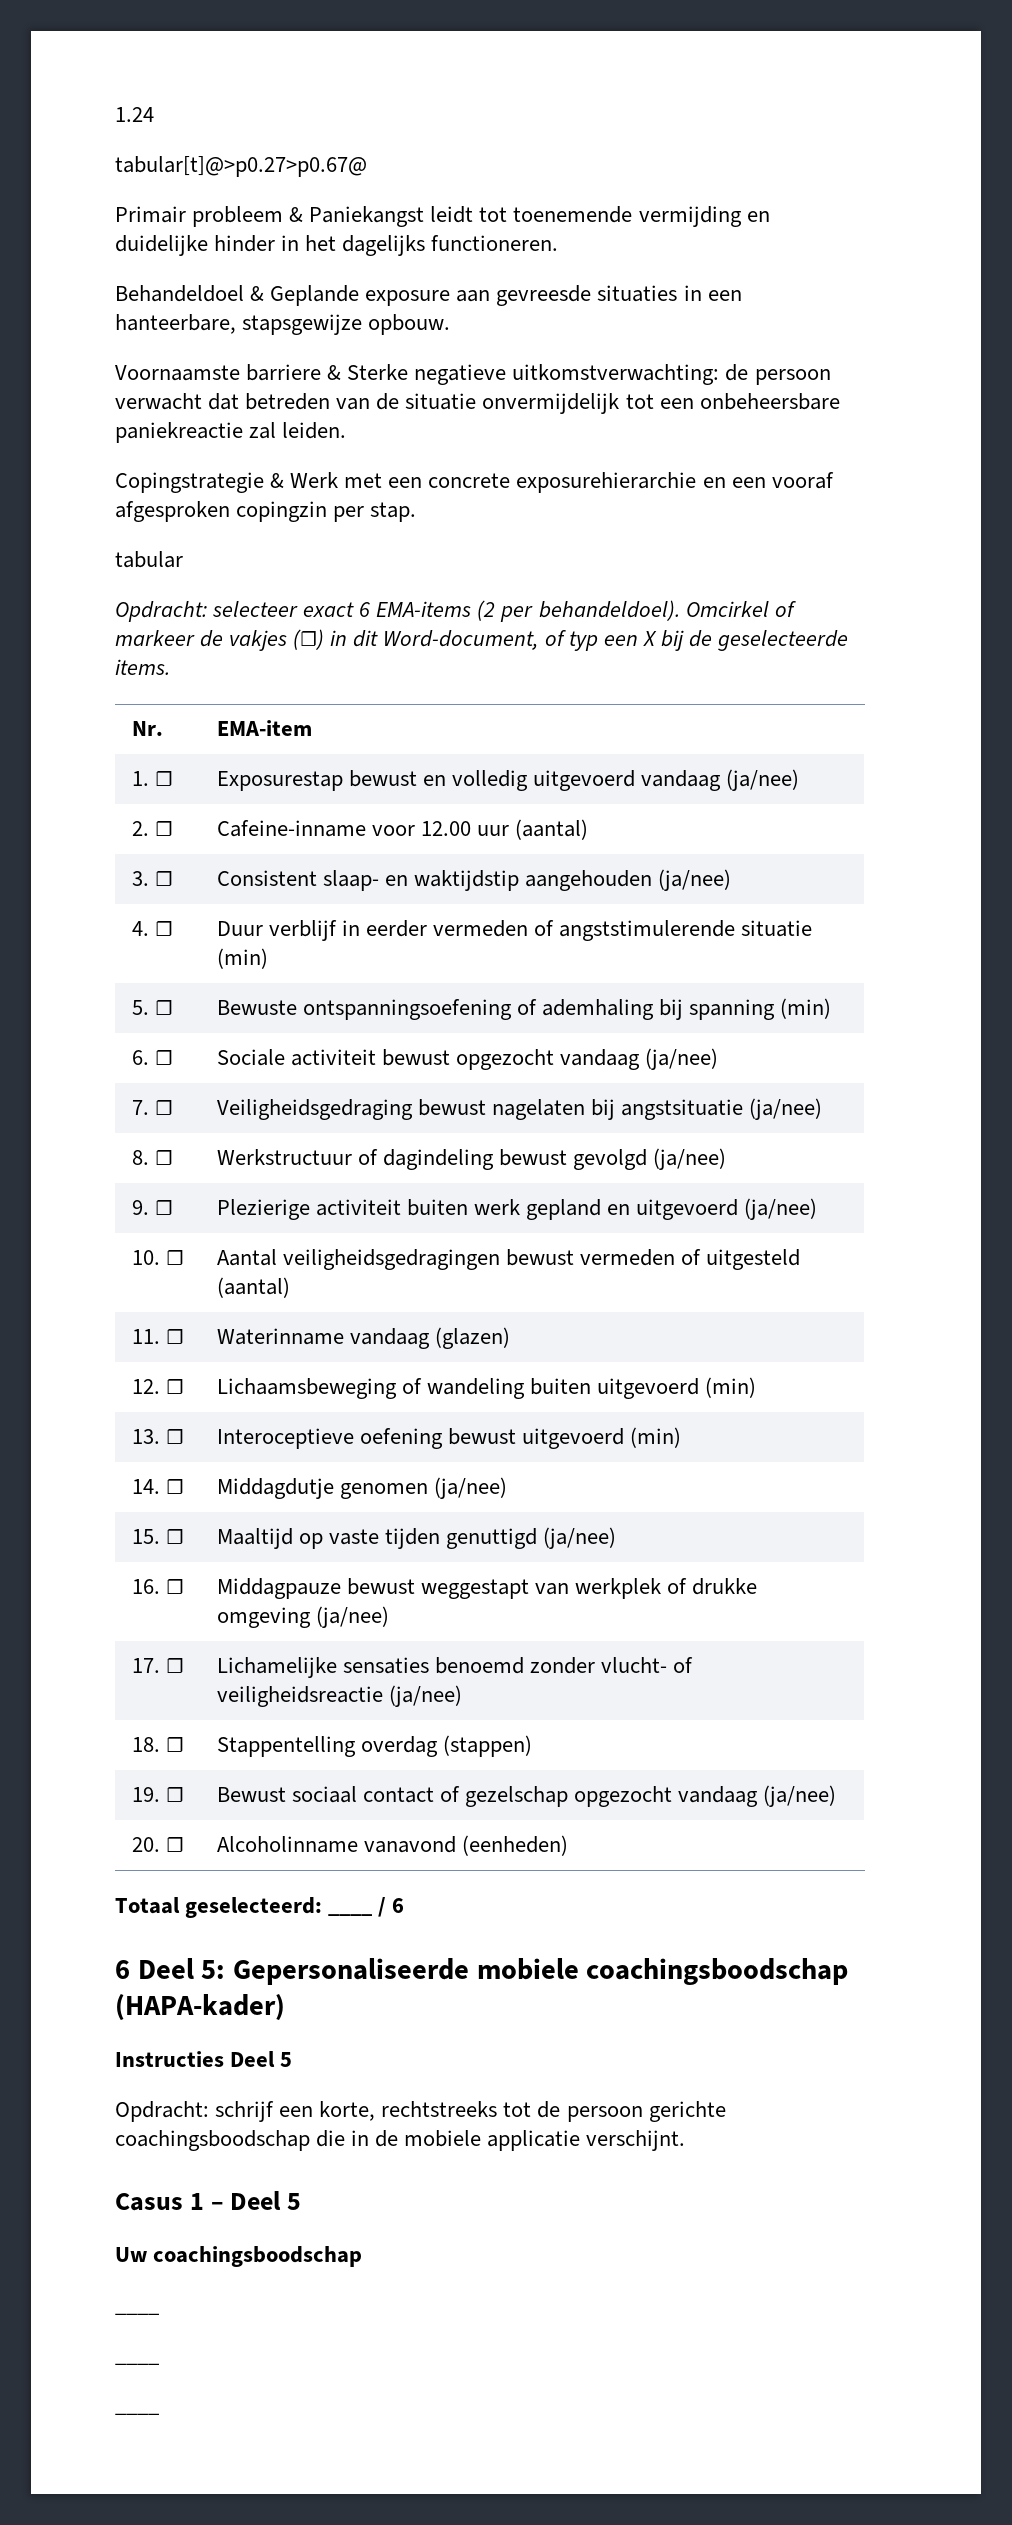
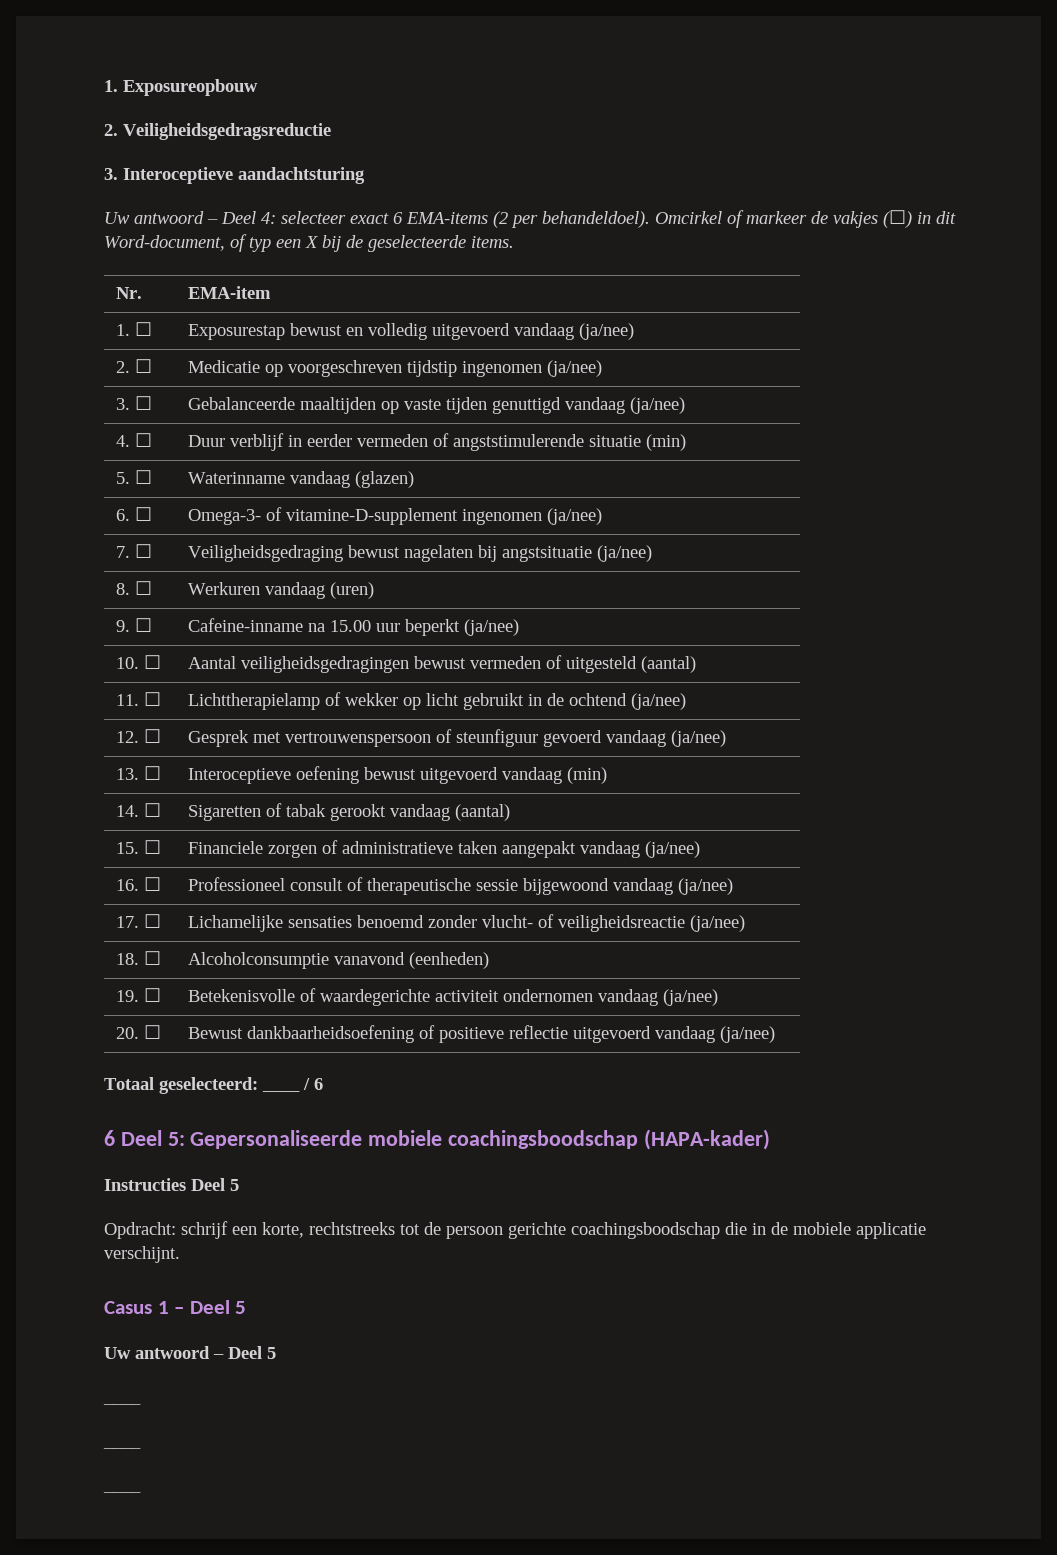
- 1.24
- tabular[t]@>p0.27>p0.67@
- Primair probleem & Paniekangst leidt tot toenemende vermijding en duidelijke hinder in het dagelijks functioneren.
- Behandeldoel & Geplande exposure aan gevreesde situaties in een hanteerbare, stapsgewijze opbouw.
- Voornaamste barriere & Sterke negatieve uitkomstverwachting: de persoon verwacht dat betreden van de situatie onvermijdelijk tot een onbeheersbare paniekreactie zal leiden.
- Copingstrategie & Werk met een concrete exposurehierarchie en een vooraf afgesproken copingzin per stap.
- tabular
- Opdracht: selecteer exact 6 EMA-items (2 per behandeldoel).
+ 1. Exposureopbouw
+ 2. Veiligheidsgedragsreductie
+ 3. Interoceptieve aandachtsturing
+ Uw antwoord – Deel 4: selecteer exact 6 EMA-items (2 per behandeldoel).
- 2. ☐ | Cafeine-inname voor 12.00 uur (aantal)
- 3. ☐ | Consistent slaap- en waktijdstip aangehouden (ja/nee)
+ 2. ☐ | Medicatie op voorgeschreven tijdstip ingenomen (ja/nee)
+ 3. ☐ | Gebalanceerde maaltijden op vaste tijden genuttigd vandaag (ja/nee)
- 5. ☐ | Bewuste ontspanningsoefening of ademhaling bij spanning (min)
- 6. ☐ | Sociale activiteit bewust opgezocht vandaag (ja/nee)
+ 5. ☐ | Waterinname vandaag (glazen)
+ 6. ☐ | Omega-3- of vitamine-D-supplement ingenomen (ja/nee)
- 8. ☐ | Werkstructuur of dagindeling bewust gevolgd (ja/nee)
- 9. ☐ | Plezierige activiteit buiten werk gepland en uitgevoerd (ja/nee)
+ 8. ☐ | Werkuren vandaag (uren)
+ 9. ☐ | Cafeine-inname na 15.00 uur beperkt (ja/nee)
- 11. ☐ | Waterinname vandaag (glazen)
- 12. ☐ | Lichaamsbeweging of wandeling buiten uitgevoerd (min)
+ 11. ☐ | Lichttherapielamp of wekker op licht gebruikt in de ochtend (ja/nee)
+ 12. ☐ | Gesprek met vertrouwenspersoon of steunfiguur gevoerd vandaag (ja/nee)
- 13. ☐ | Interoceptieve oefening bewust uitgevoerd (min)
+ 13. ☐ | Interoceptieve oefening bewust uitgevoerd vandaag (min)
- 14. ☐ | Middagdutje genomen (ja/nee)
- 15. ☐ | Maaltijd op vaste tijden genuttigd (ja/nee)
- 16. ☐ | Middagpauze bewust weggestapt van werkplek of drukke omgeving (ja/nee)
+ 14. ☐ | Sigaretten of tabak gerookt vandaag (aantal)
+ 15. ☐ | Financiele zorgen of administratieve taken aangepakt vandaag (ja/nee)
+ 16. ☐ | Professioneel consult of therapeutische sessie bijgewoond vandaag (ja/nee)
- 18. ☐ | Stappentelling overdag (stappen)
+ 18. ☐ | Alcoholconsumptie vanavond (eenheden)
- 19. ☐ | Bewust sociaal contact of gezelschap opgezocht vandaag (ja/nee)
- 20. ☐ | Alcoholinname vanavond (eenheden)
+ 19. ☐ | Betekenisvolle of waardegerichte activiteit ondernomen vandaag (ja/nee)
+ 20. ☐ | Bewust dankbaarheidsoefening of positieve reflectie uitgevoerd vandaag (ja/nee)
- Uw coachingsboodschap
+ Uw antwoord – Deel 5

